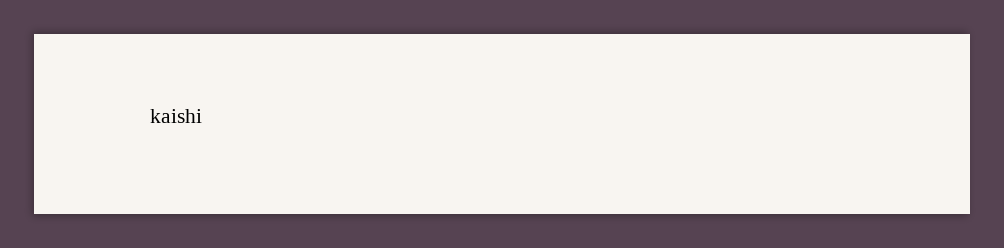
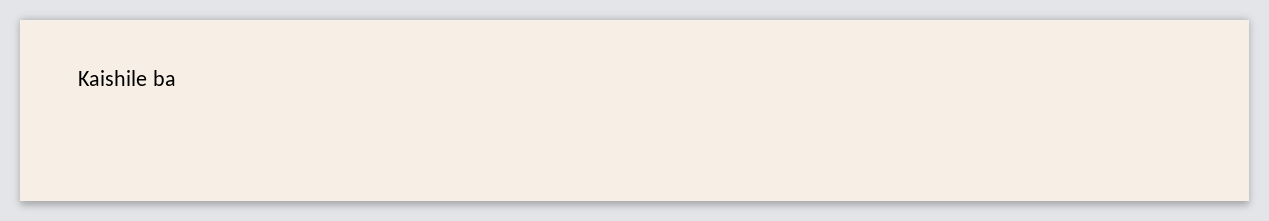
- kaishi
+ Kaishile ba

